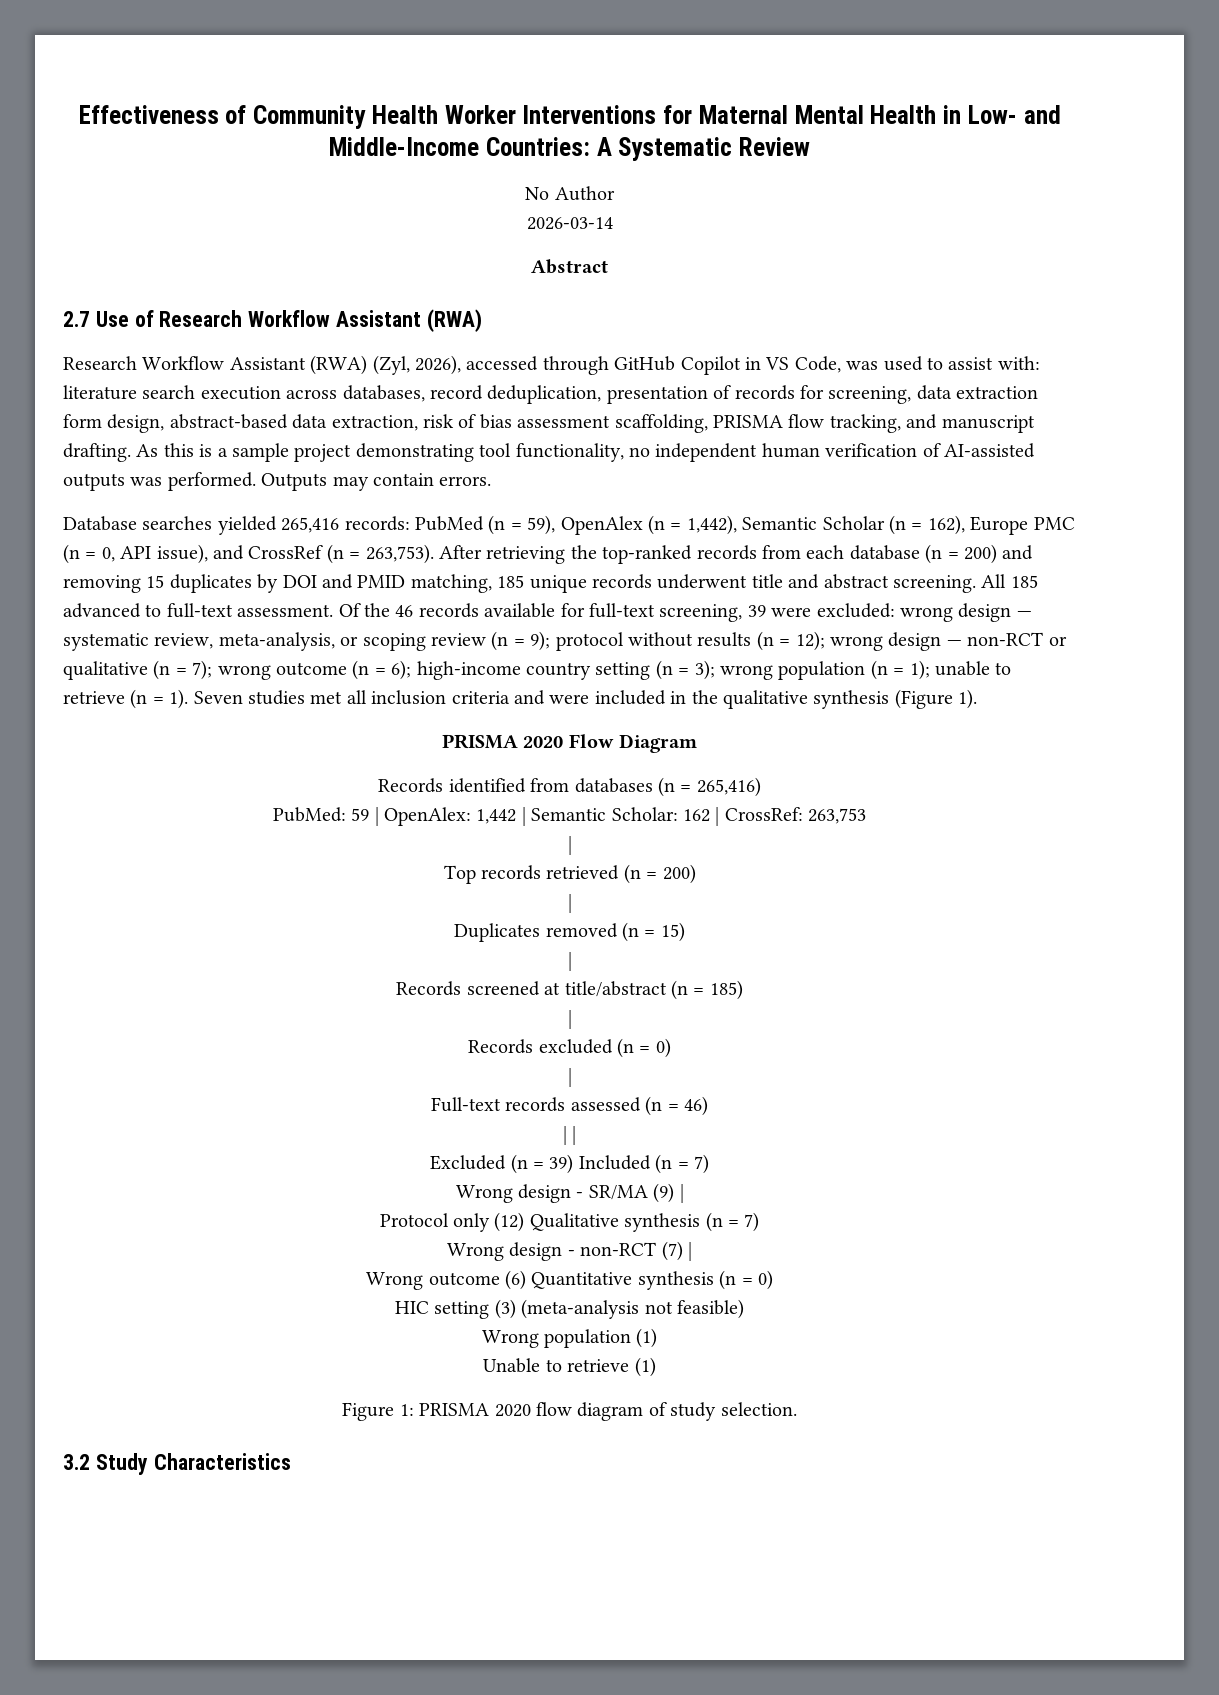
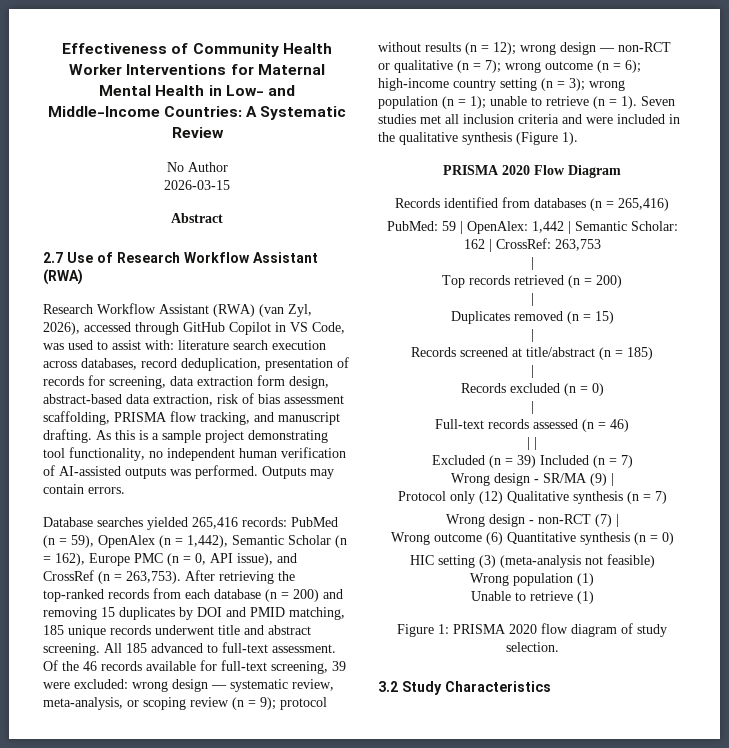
- 2026-03-14
+ 2026-03-15
- Research Workflow Assistant (RWA) (Zyl, 2026), accessed through GitHub Copilot in VS Code, was used to assist with: literature search execution across databases, record deduplication, presentation of records for screening, data extraction form design, abstract-based data extraction, risk of bias assessment scaffolding, PRISMA flow tracking, and manuscript drafting.
+ Research Workflow Assistant (RWA) (van Zyl, 2026), accessed through GitHub Copilot in VS Code, was used to assist with: literature search execution across databases, record deduplication, presentation of records for screening, data extraction form design, abstract-based data extraction, risk of bias assessment scaffolding, PRISMA flow tracking, and manuscript drafting.

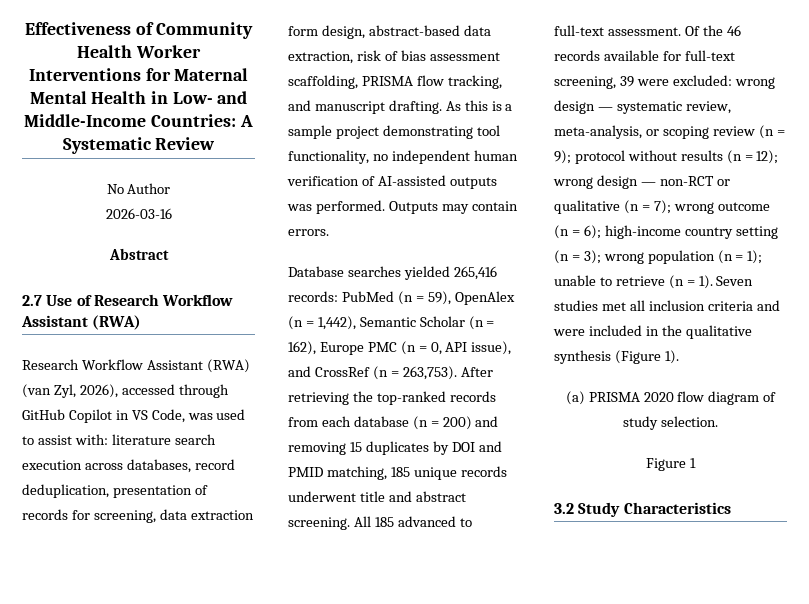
- 2026-03-15
+ 2026-03-16
- PRISMA 2020 Flow Diagram
- Records identified from databases (n = 265,416)
- PubMed: 59 | OpenAlex: 1,442 | Semantic Scholar: 162 | CrossRef: 263,753
- |
- Top records retrieved (n = 200)
- |
- Duplicates removed (n = 15)
- |
- Records screened at title/abstract (n = 185)
- |
- Records excluded (n = 0)
- |
- Full-text records assessed (n = 46)
- | |
- Excluded (n = 39) Included (n = 7)
- Wrong design - SR/MA (9) |
- Protocol only (12) Qualitative synthesis (n = 7)
- Wrong design - non-RCT (7) |
- Wrong outcome (6) Quantitative synthesis (n = 0)
- HIC setting (3) (meta-analysis not feasible)
- Wrong population (1)
- Unable to retrieve (1)
- Figure 1: PRISMA 2020 flow diagram of study selection.
+ (a) PRISMA 2020 flow diagram of study selection.
+ Figure 1

